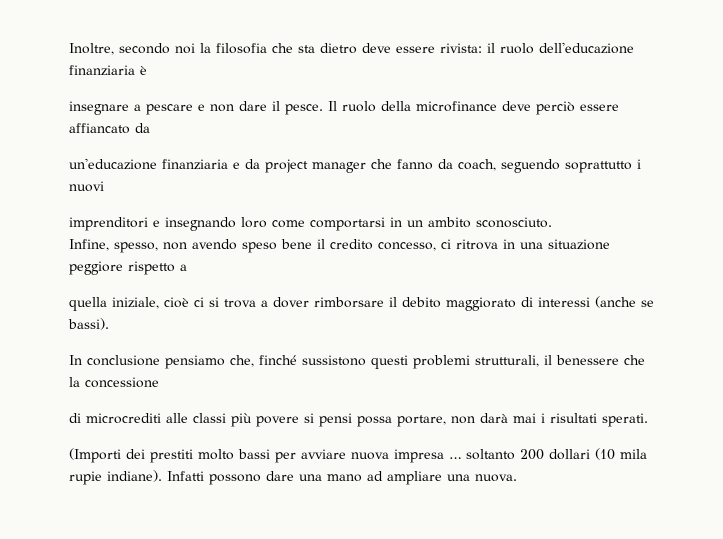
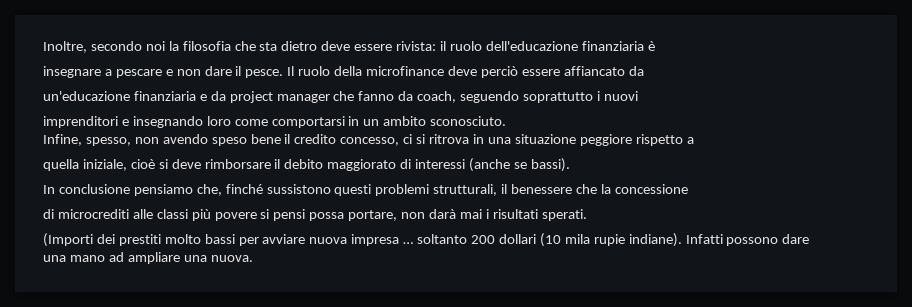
- Infine, spesso, non avendo speso bene il credito concesso, ci ritrova in una situazione peggiore rispetto a
+ Infine, spesso, non avendo speso bene il credito concesso, ci si ritrova in una situazione peggiore rispetto a
- quella iniziale, cioè ci si trova a dover rimborsare il debito maggiorato di interessi (anche se bassi).
+ quella iniziale, cioè si deve rimborsare il debito maggiorato di interessi (anche se bassi).

